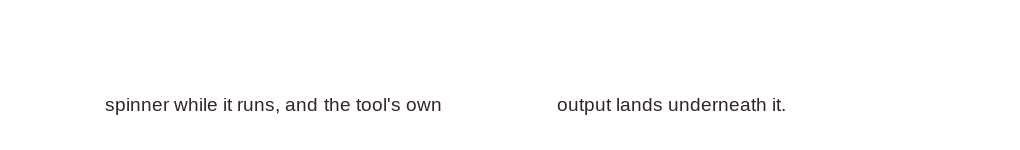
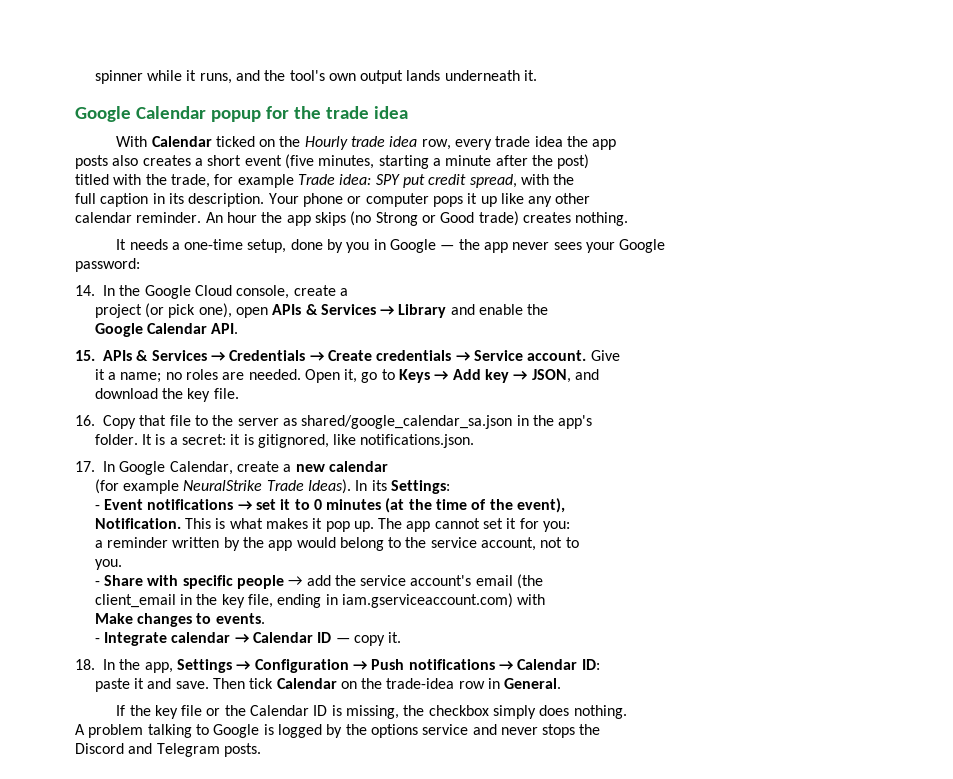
+ Google Calendar popup for the trade idea
+ With Calendar ticked on the Hourly trade idea row, every trade idea the app
+ posts also creates a short event (five minutes, starting a minute after the post)
+ titled with the trade, for example Trade idea: SPY put credit spread, with the
+ full caption in its description. Your phone or computer pops it up like any other
+ calendar reminder. An hour the app skips (no Strong or Good trade) creates nothing.
+ It needs a one-time setup, done by you in Google — the app never sees your Google
+ password:
+ 14. In the Google Cloud console, create a
+ project (or pick one), open APIs & Services → Library and enable the
+ Google Calendar API.
+ 15. APIs & Services → Credentials → Create credentials → Service account. Give
+ it a name; no roles are needed. Open it, go to Keys → Add key → JSON, and
+ download the key file.
+ 16. Copy that file to the server as shared/google_calendar_sa.json in the app's
+ folder. It is a secret: it is gitignored, like notifications.json.
+ 17. In Google Calendar, create a new calendar
+ (for example NeuralStrike Trade Ideas). In its Settings:
+ - Event notifications → set it to 0 minutes (at the time of the event),
+ Notification. This is what makes it pop up. The app cannot set it for you:
+ a reminder written by the app would belong to the service account, not to
+ you.
+ - Share with specific people → add the service account's email (the
+ client_email in the key file, ending in iam.gserviceaccount.com) with
+ Make changes to events.
+ - Integrate calendar → Calendar ID — copy it.
+ 18. In the app, Settings → Configuration → Push notifications → Calendar ID:
+ paste it and save. Then tick Calendar on the trade-idea row in General.
+ If the key file or the Calendar ID is missing, the checkbox simply does nothing.
+ A problem talking to Google is logged by the options service and never stops the
+ Discord and Telegram posts.

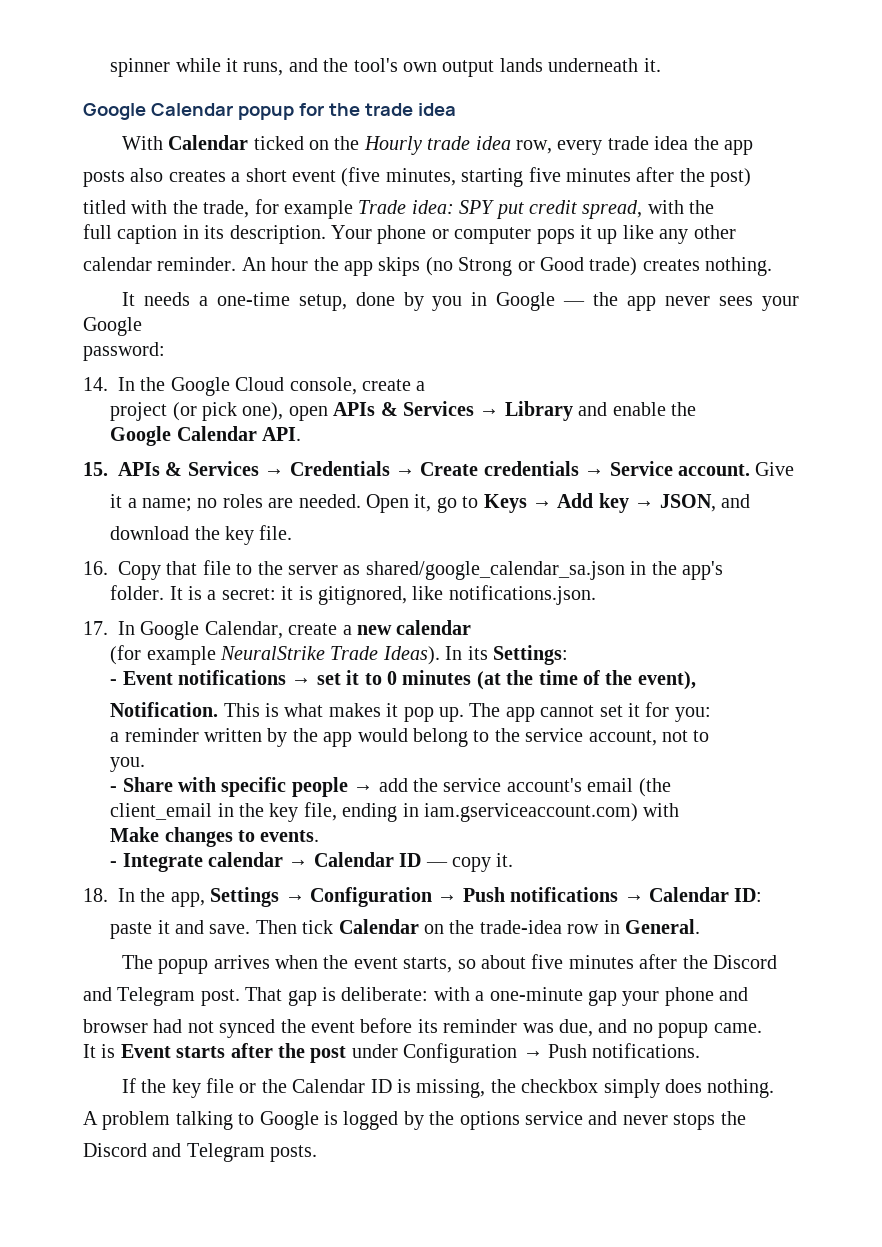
- posts also creates a short event (five minutes, starting a minute after the post)
+ posts also creates a short event (five minutes, starting five minutes after the post)
+ The popup arrives when the event starts, so about five minutes after the Discord
+ and Telegram post. That gap is deliberate: with a one-minute gap your phone and
+ browser had not synced the event before its reminder was due, and no popup came.
+ It is Event starts after the post under Configuration → Push notifications.

